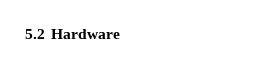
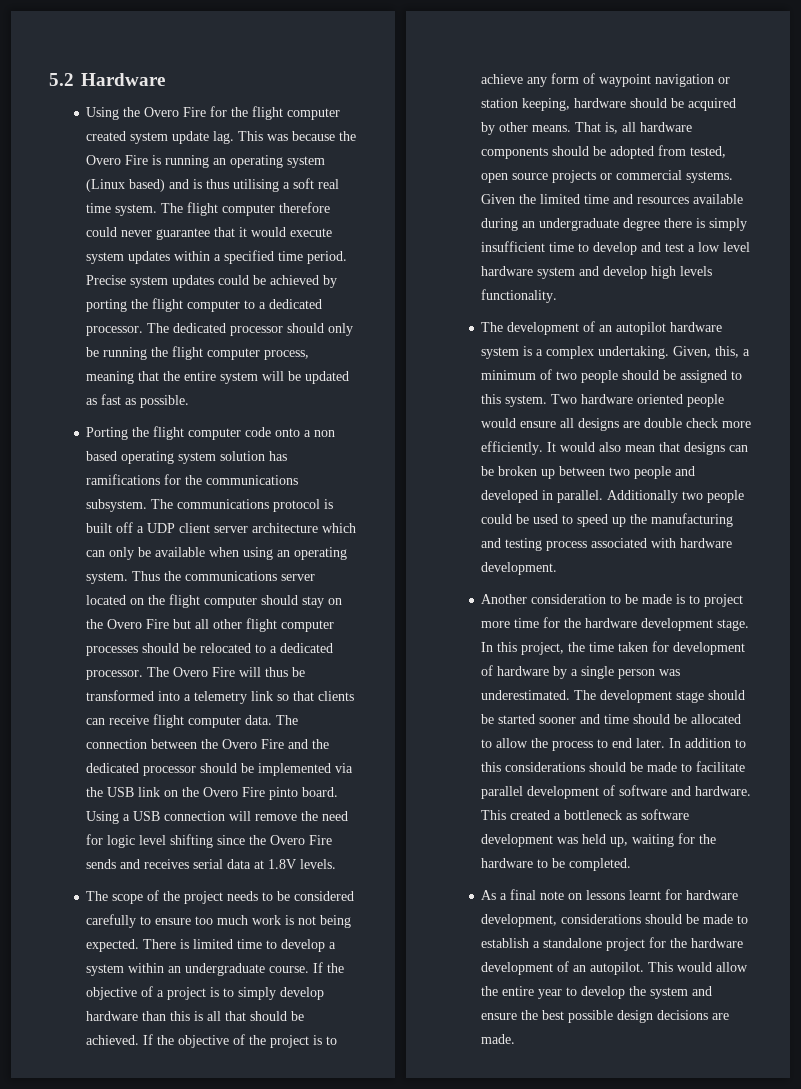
+ Using the Overo Fire for the flight computer created system update lag. This was because the Overo Fire is running an operating system (Linux based) and is thus utilising a soft real time system. The flight computer therefore could never guarantee that it would execute system updates within a specified time period. Precise system updates could be achieved by porting the flight computer to a dedicated processor. The dedicated processor should only be running the flight computer process, meaning that the entire system will be updated as fast as possible.
+ Porting the flight computer code onto a non based operating system solution has ramifications for the communications subsystem. The communications protocol is built off a UDP client server architecture which can only be available when using an operating system. Thus the communications server located on the flight computer should stay on the Overo Fire but all other flight computer processes should be relocated to a dedicated processor. The Overo Fire will thus be transformed into a telemetry link so that clients can receive flight computer data. The connection between the Overo Fire and the dedicated processor should be implemented via the USB link on the Overo Fire pinto board. Using a USB connection will remove the need for logic level shifting since the Overo Fire sends and receives serial data at 1.8V levels.
+ The scope of the project needs to be considered carefully to ensure too much work is not being expected. There is limited time to develop a system within an undergraduate course. If the objective of a project is to simply develop hardware than this is all that should be achieved. If the objective of the project is to achieve any form of waypoint navigation or station keeping, hardware should be acquired by other means. That is, all hardware components should be adopted from tested, open source projects or commercial systems. Given the limited time and resources available during an undergraduate degree there is simply insufficient time to develop and test a low level hardware system and develop high levels functionality.
+ The development of an autopilot hardware system is a complex undertaking. Given, this, a minimum of two people should be assigned to this system. Two hardware oriented people would ensure all designs are double check more efficiently. It would also mean that designs can be broken up between two people and developed in parallel. Additionally two people could be used to speed up the manufacturing and testing process associated with hardware development.
+ Another consideration to be made is to project more time for the hardware development stage. In this project, the time taken for development of hardware by a single person was underestimated. The development stage should be started sooner and time should be allocated to allow the process to end later. In addition to this considerations should be made to facilitate parallel development of software and hardware. This created a bottleneck as software development was held up, waiting for the hardware to be completed.
+ As a final note on lessons learnt for hardware development, considerations should be made to establish a standalone project for the hardware development of an autopilot. This would allow the entire year to develop the system and ensure the best possible design decisions are made.

